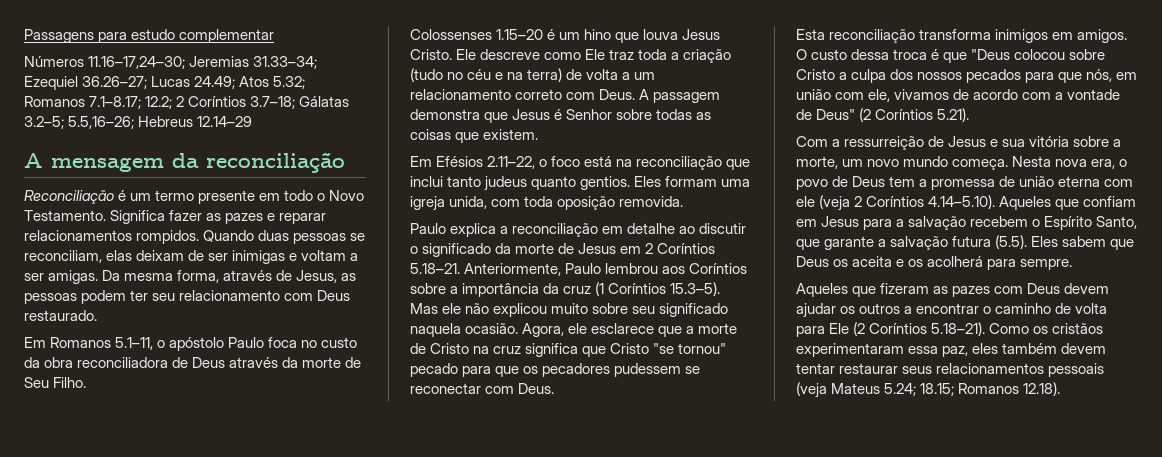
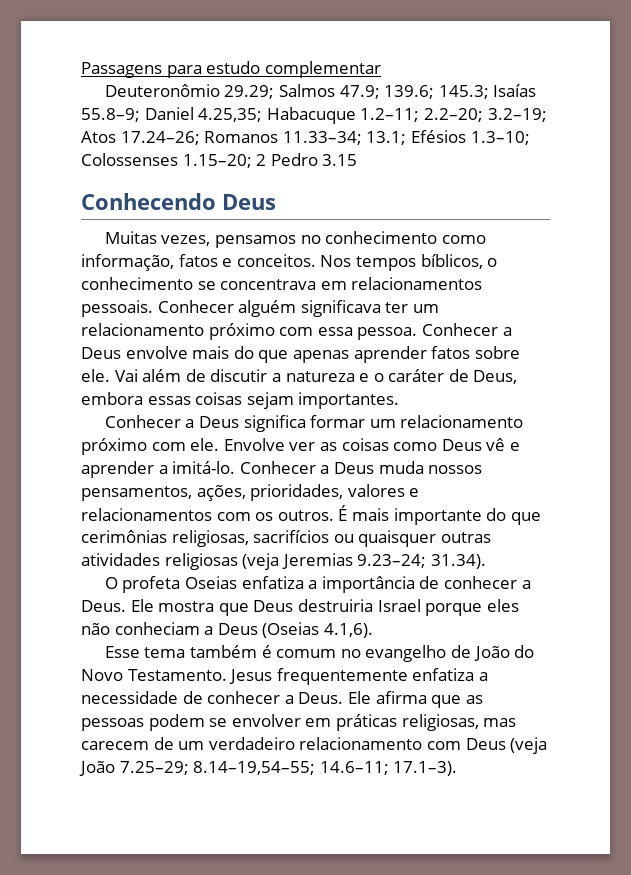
- Números 11.16–17,24–30; Jeremias 31.33–34; Ezequiel 36.26–27; Lucas 24.49; Atos 5.32; Romanos 7.1–8.17; 12.2; 2 Coríntios 3.7–18; Gálatas 3.2–5; 5.5,16–26; Hebreus 12.14–29
- A mensagem da reconciliação
- Reconciliação é um termo presente em todo o Novo Testamento. Significa fazer as pazes e reparar relacionamentos rompidos. Quando duas pessoas se reconciliam, elas deixam de ser inimigas e voltam a ser amigas. Da mesma forma, através de Jesus, as pessoas podem ter seu relacionamento com Deus restaurado.
- Em Romanos 5.1–11, o apóstolo Paulo foca no custo da obra reconciliadora de Deus através da morte de Seu Filho.
- Colossenses 1.15–20 é um hino que louva Jesus Cristo. Ele descreve como Ele traz toda a criação (tudo no céu e na terra) de volta a um relacionamento correto com Deus. A passagem demonstra que Jesus é Senhor sobre todas as coisas que existem.
- Em Efésios 2.11–22, o foco está na reconciliação que inclui tanto judeus quanto gentios. Eles formam uma igreja unida, com toda oposição removida.
- Paulo explica a reconciliação em detalhe ao discutir o significado da morte de Jesus em 2 Coríntios 5.18–21. Anteriormente, Paulo lembrou aos Coríntios sobre a importância da cruz (1 Coríntios 15.3–5). Mas ele não explicou muito sobre seu significado naquela ocasião. Agora, ele esclarece que a morte de Cristo na cruz significa que Cristo "se tornou" pecado para que os pecadores pudessem se reconectar com Deus.
- Esta reconciliação transforma inimigos em amigos. O custo dessa troca é que "Deus colocou sobre Cristo a culpa dos nossos pecados para que nós, em união com ele, vivamos de acordo com a vontade de Deus" (2 Coríntios 5.21).
- Com a ressurreição de Jesus e sua vitória sobre a morte, um novo mundo começa. Nesta nova era, o povo de Deus tem a promessa de união eterna com ele (veja 2 Coríntios 4.14–5.10). Aqueles que confiam em Jesus para a salvação recebem o Espírito Santo, que garante a salvação futura (5.5). Eles sabem que Deus os aceita e os acolherá para sempre.
- Aqueles que fizeram as pazes com Deus devem ajudar os outros a encontrar o caminho de volta para Ele (2 Coríntios 5.18–21). Como os cristãos experimentaram essa paz, eles também devem tentar restaurar seus relacionamentos pessoais (veja Mateus 5.24; 18.15; Romanos 12.18).
+ Deuteronômio 29.29; Salmos 47.9; 139.6; 145.3; Isaías 55.8–9; Daniel 4.25,35; Habacuque 1.2–11; 2.2–20; 3.2–19; Atos 17.24–26; Romanos 11.33–34; 13.1; Efésios 1.3–10; Colossenses 1.15–20; 2 Pedro 3.15
+ Conhecendo Deus
+ Muitas vezes, pensamos no conhecimento como informação, fatos e conceitos. Nos tempos bíblicos, o conhecimento se concentrava em relacionamentos pessoais. Conhecer alguém significava ter um relacionamento próximo com essa pessoa. Conhecer a Deus envolve mais do que apenas aprender fatos sobre ele. Vai além de discutir a natureza e o caráter de Deus, embora essas coisas sejam importantes.
+ Conhecer a Deus significa formar um relacionamento próximo com ele. Envolve ver as coisas como Deus vê e aprender a imitá-lo. Conhecer a Deus muda nossos pensamentos, ações, prioridades, valores e relacionamentos com os outros. É mais importante do que cerimônias religiosas, sacrifícios ou quaisquer outras atividades religiosas (veja Jeremias 9.23–24; 31.34).
+ O profeta Oseias enfatiza a importância de conhecer a Deus. Ele mostra que Deus destruiria Israel porque eles não conheciam a Deus (Oseias 4.1,6).
+ Esse tema também é comum no evangelho de João do Novo Testamento. Jesus frequentemente enfatiza a necessidade de conhecer a Deus. Ele afirma que as pessoas podem se envolver em práticas religiosas, mas carecem de um verdadeiro relacionamento com Deus (veja João 7.25–29; 8.14–19,54–55; 14.6–11; 17.1–3).

